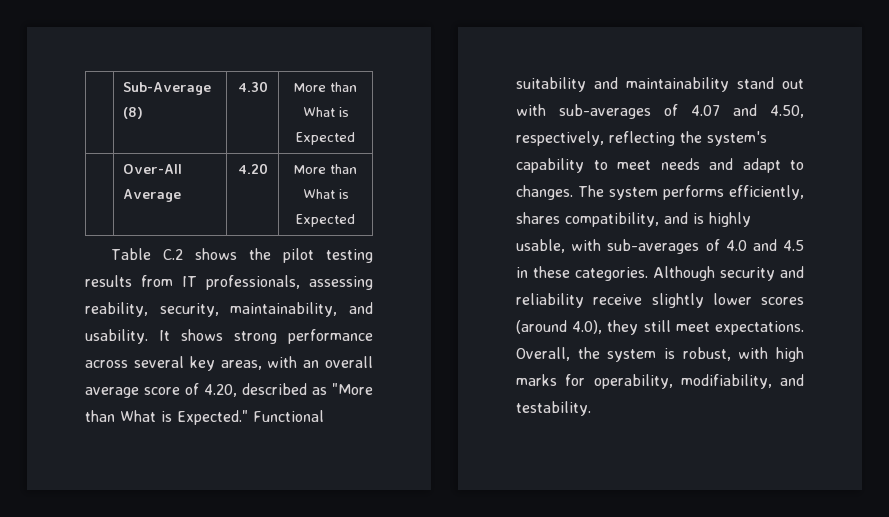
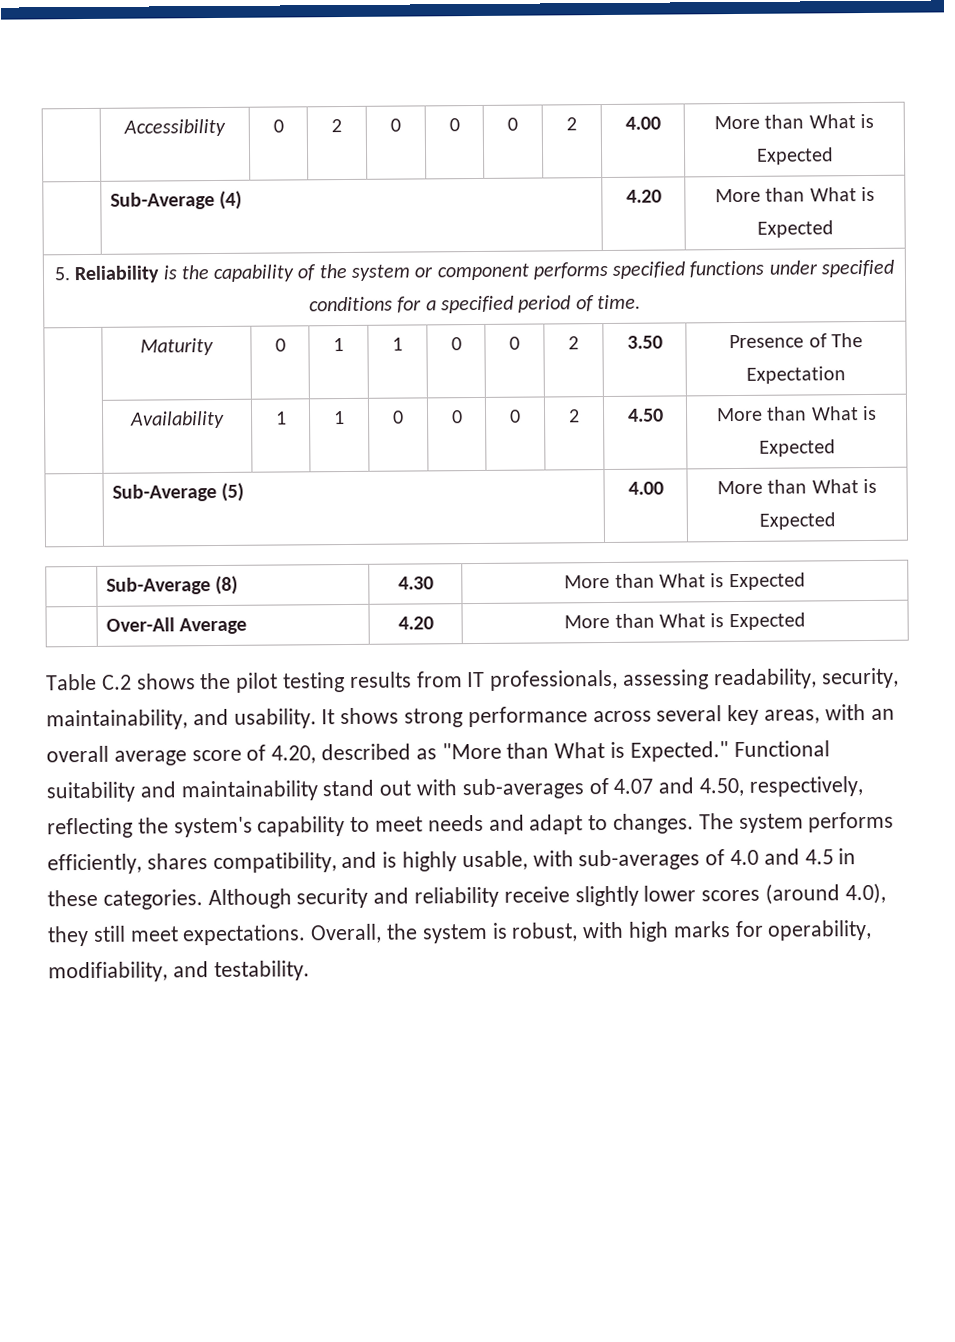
+ | Accessibility | 0 | 2 | 0 | 0 | 0 | 2 | 4.00 | More than What is Expected
+ | Sub-Average (4) | 4.20 | More than What is Expected
+ 5. Reliability is the capability of the system or component performs specified functions under specified conditions for a specified period of time.
+ | Maturity | 0 | 1 | 1 | 0 | 0 | 2 | 3.50 | Presence of The Expectation
+ | Availability | 1 | 1 | 0 | 0 | 0 | 2 | 4.50 | More than What is Expected
+ | Sub-Average (5) | 4.00 | More than What is Expected
- Table C.2 shows the pilot testing results from IT professionals, assessing reability, security, maintainability, and usability.
+ Table C.2 shows the pilot testing results from IT professionals, assessing readability, security, maintainability, and usability.

